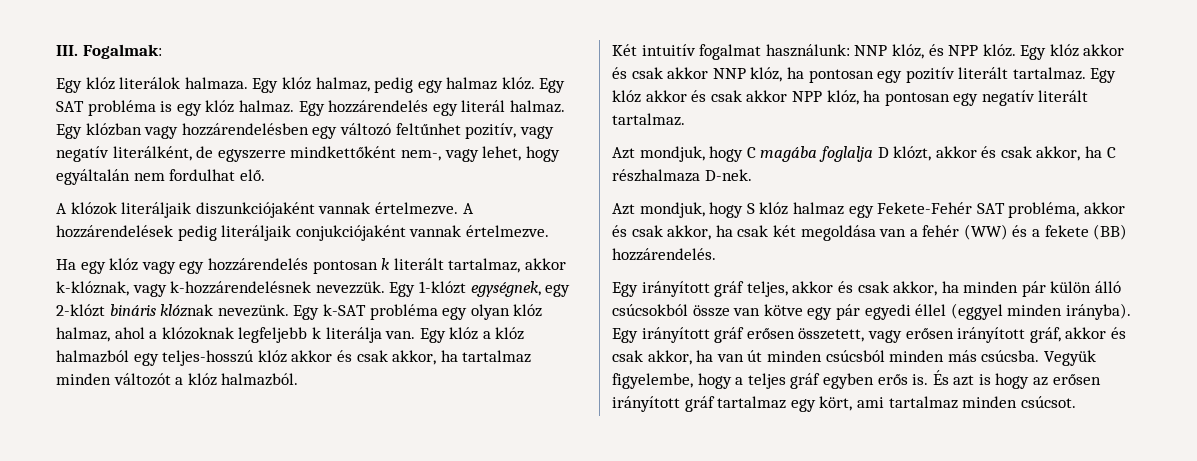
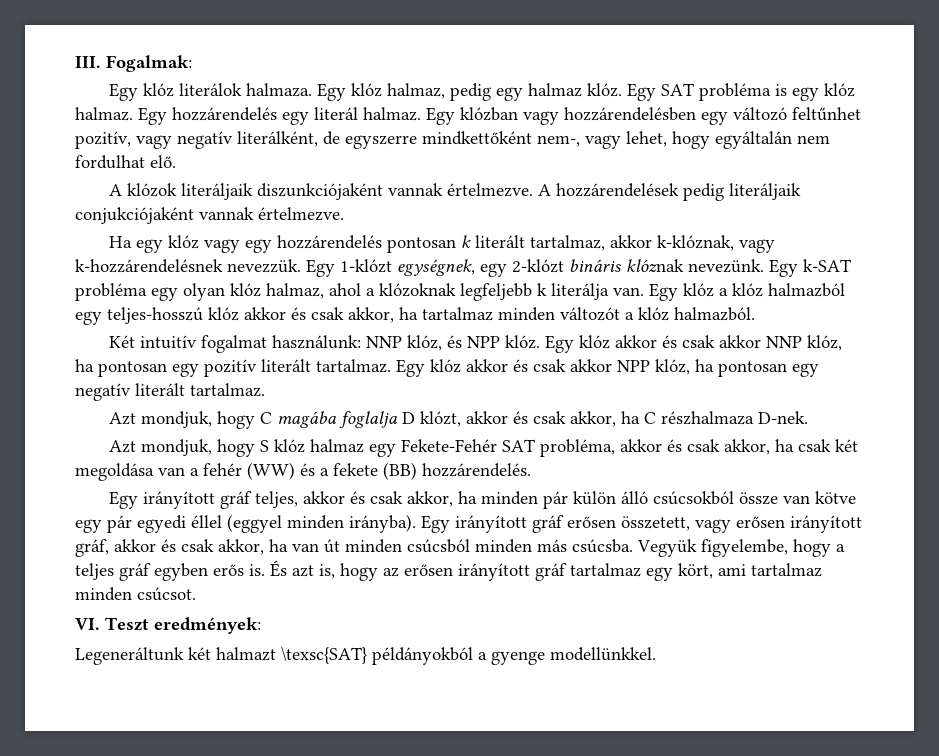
- És azt is hogy az erősen irányított gráf tartalmaz egy kört, ami tartalmaz minden csúcsot.
+ És azt is, hogy az erősen irányított gráf tartalmaz egy kört, ami tartalmaz minden csúcsot.
+ VI. Teszt eredmények:
+ Legeneráltunk két halmazt \texsc{SAT} példányokból a gyenge modellünkkel.

